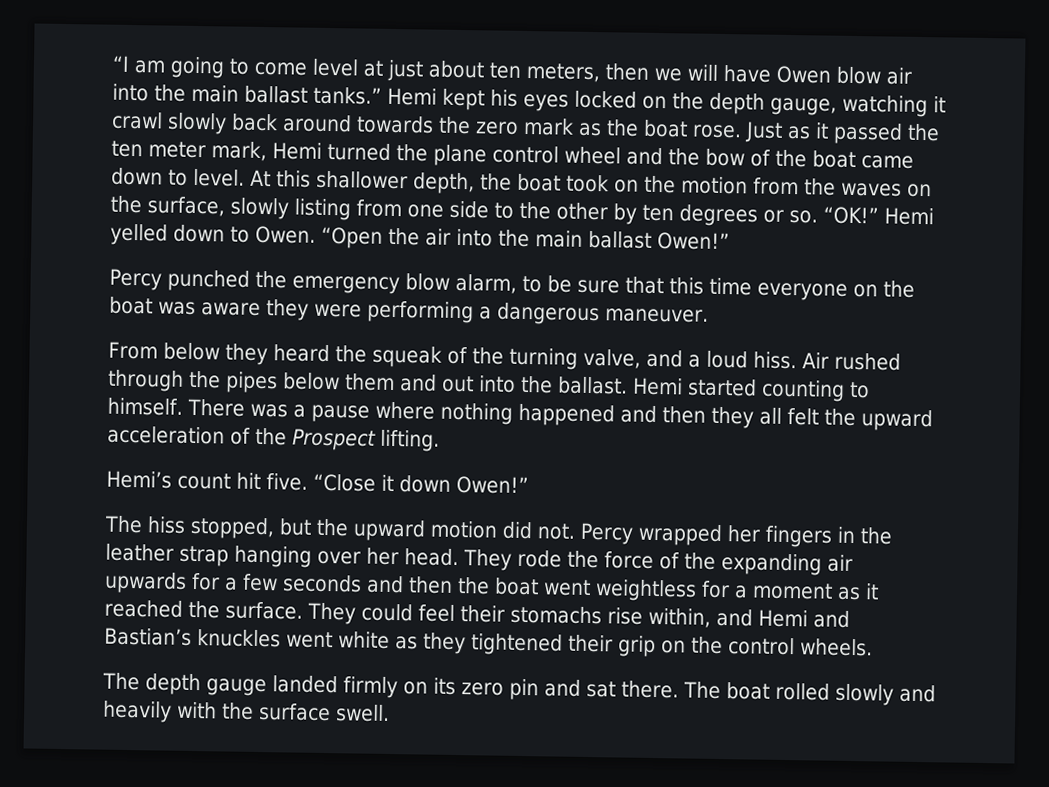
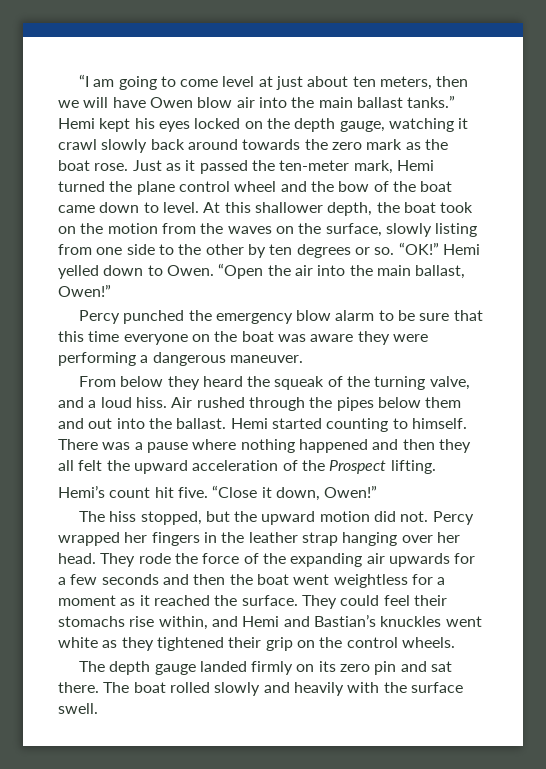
- Just as it passed the ten meter mark, Hemi turned the plane control wheel and the bow of the boat came down to level.
+ Just as it passed the ten-meter mark, Hemi turned the plane control wheel and the bow of the boat came down to level.
- “Open the air into the main ballast Owen!”
+ “Open the air into the main ballast, Owen!”
- Percy punched the emergency blow alarm, to be sure that this time everyone on the boat was aware they were performing a dangerous maneuver.
+ Percy punched the emergency blow alarm to be sure that this time everyone on the boat was aware they were performing a dangerous maneuver.
- “Close it down Owen!”
+ “Close it down, Owen!”

